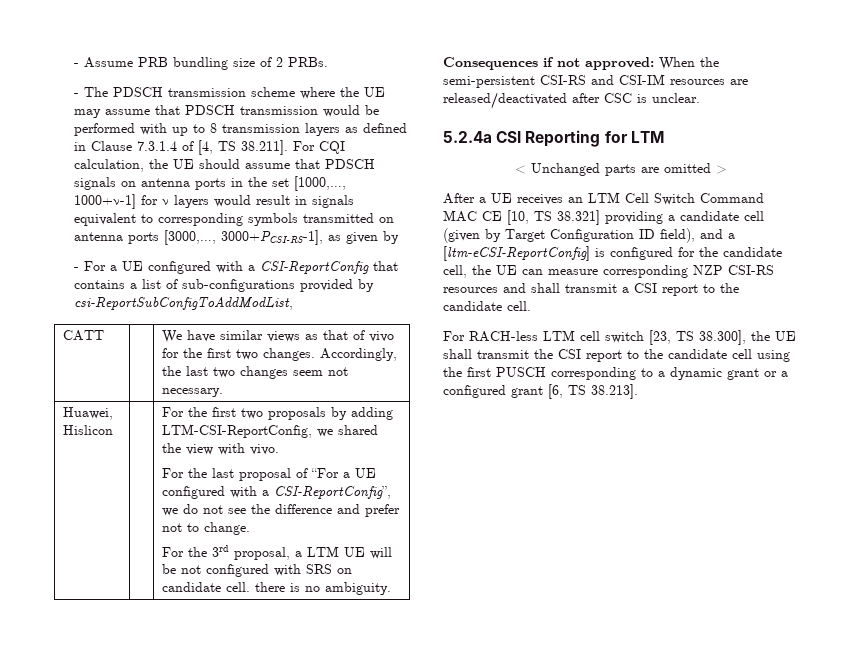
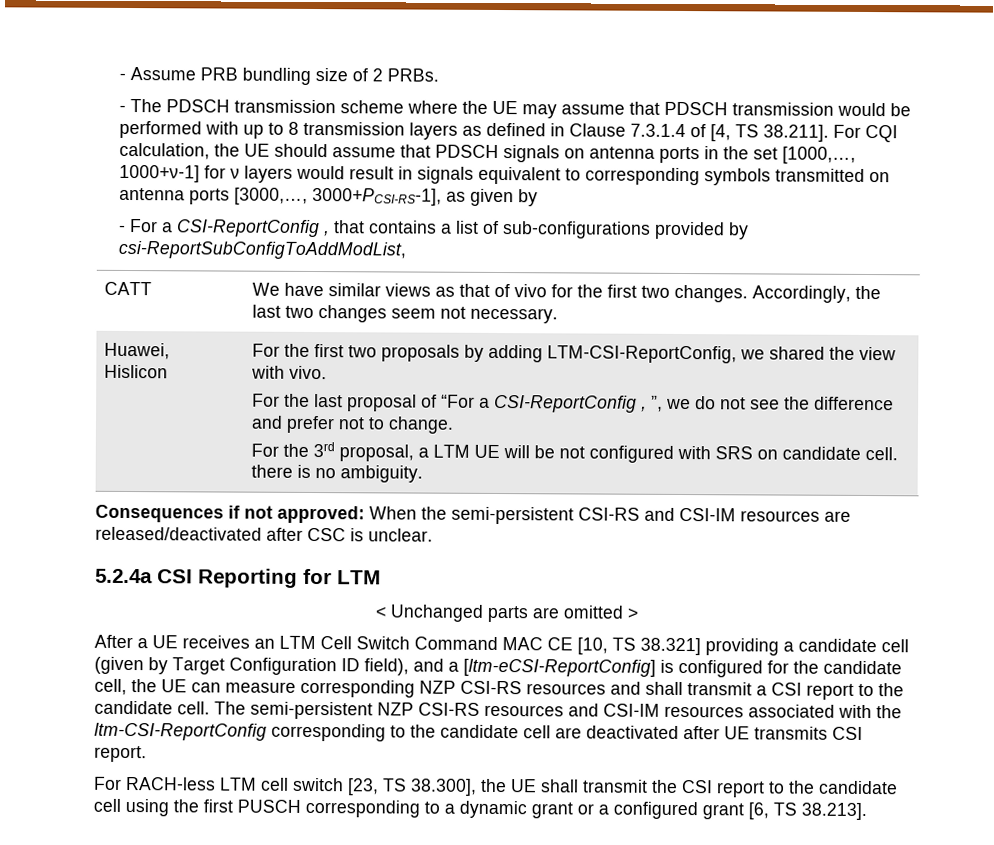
- - For a UE configured with a CSI-ReportConfig that contains a list of sub-configurations provided by csi-ReportSubConfigToAddModList,
+ - For a CSI-ReportConfig , that contains a list of sub-configurations provided by csi-ReportSubConfigToAddModList,
- For the last proposal of “For a UE configured with a CSI-ReportConfig”, we do not see the difference and prefer not to change.
+ For the last proposal of “For a CSI-ReportConfig , ”, we do not see the difference and prefer not to change.
+ The semi-persistent NZP CSI-RS resources and CSI-IM resources associated with the ltm-CSI-ReportConfig corresponding to the candidate cell are deactivated after UE transmits CSI report.

